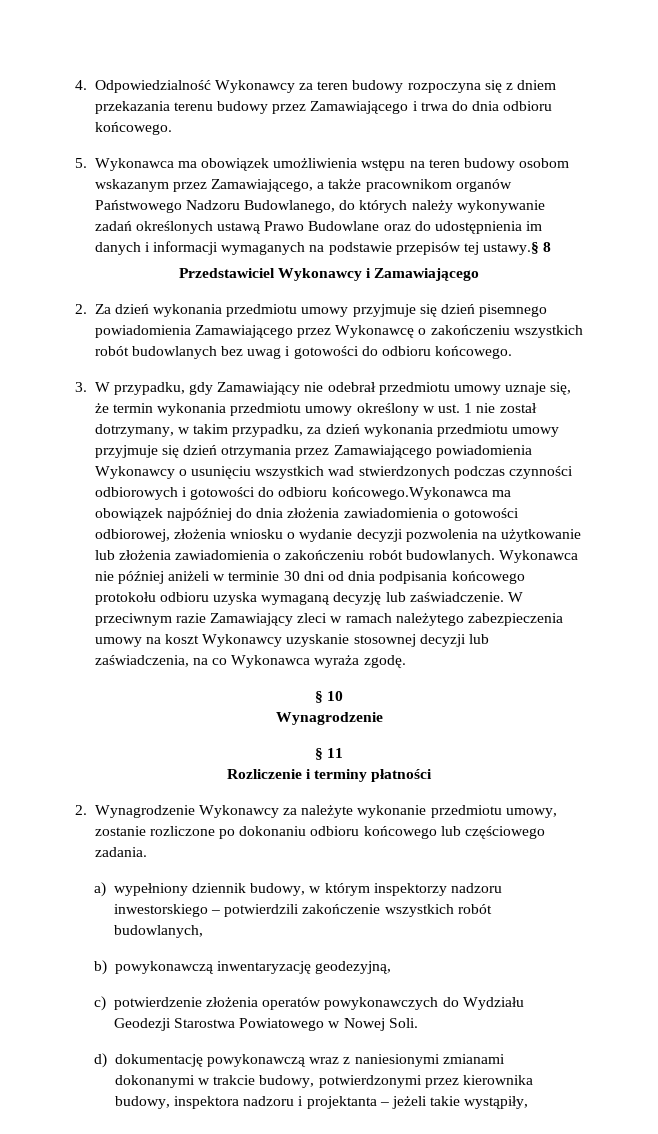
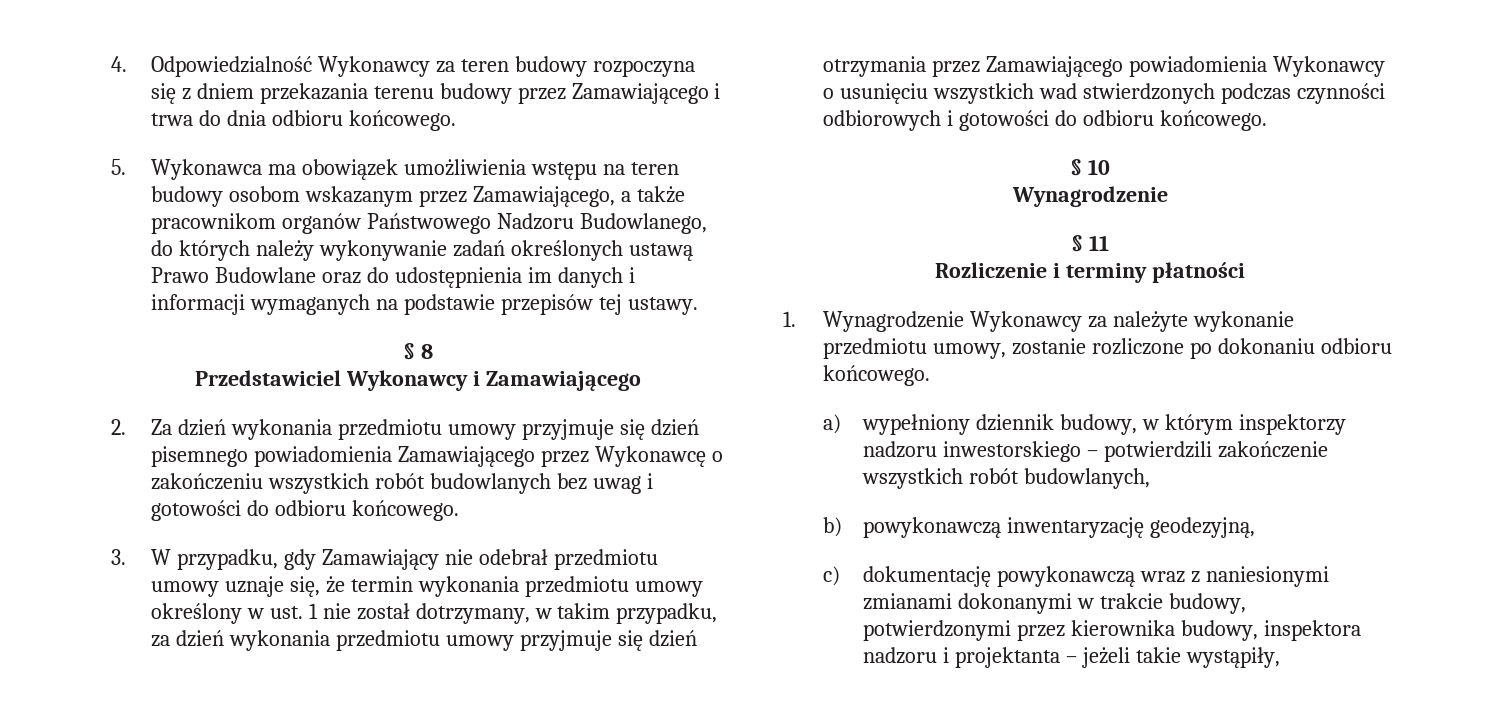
- 5. Wykonawca ma obowiązek umożliwienia wstępu na teren budowy osobom wskazanym przez Zamawiającego, a także pracownikom organów Państwowego Nadzoru Budowlanego, do których należy wykonywanie zadań określonych ustawą Prawo Budowlane oraz do udostępnienia im danych i informacji wymaganych na podstawie przepisów tej ustawy.§ 8
+ 5. Wykonawca ma obowiązek umożliwienia wstępu na teren budowy osobom wskazanym przez Zamawiającego, a także pracownikom organów Państwowego Nadzoru Budowlanego, do których należy wykonywanie zadań określonych ustawą Prawo Budowlane oraz do udostępnienia im danych i informacji wymaganych na podstawie przepisów tej ustawy.
+ § 8
- 3. W przypadku, gdy Zamawiający nie odebrał przedmiotu umowy uznaje się, że termin wykonania przedmiotu umowy określony w ust. 1 nie został dotrzymany, w takim przypadku, za dzień wykonania przedmiotu umowy przyjmuje się dzień otrzymania przez Zamawiającego powiadomienia Wykonawcy o usunięciu wszystkich wad stwierdzonych podczas czynności odbiorowych i gotowości do odbioru końcowego.Wykonawca ma obowiązek najpóźniej do dnia złożenia zawiadomienia o gotowości odbiorowej, złożenia wniosku o wydanie decyzji pozwolenia na użytkowanie lub złożenia zawiadomienia o zakończeniu robót budowlanych. Wykonawca nie później aniżeli w terminie 30 dni od dnia podpisania końcowego protokołu odbioru uzyska wymaganą decyzję lub zaświadczenie. W przeciwnym razie Zamawiający zleci w ramach należytego zabezpieczenia umowy na koszt Wykonawcy uzyskanie stosownej decyzji lub zaświadczenia, na co Wykonawca wyraża zgodę.
+ 3. W przypadku, gdy Zamawiający nie odebrał przedmiotu umowy uznaje się, że termin wykonania przedmiotu umowy określony w ust. 1 nie został dotrzymany, w takim przypadku, za dzień wykonania przedmiotu umowy przyjmuje się dzień otrzymania przez Zamawiającego powiadomienia Wykonawcy o usunięciu wszystkich wad stwierdzonych podczas czynności odbiorowych i gotowości do odbioru końcowego.
- 2. Wynagrodzenie Wykonawcy za należyte wykonanie przedmiotu umowy, zostanie rozliczone po dokonaniu odbioru końcowego lub częściowego zadania.
+ 1. Wynagrodzenie Wykonawcy za należyte wykonanie przedmiotu umowy, zostanie rozliczone po dokonaniu odbioru końcowego.
- c) potwierdzenie złożenia operatów powykonawczych do Wydziału Geodezji Starostwa Powiatowego w Nowej Soli.
- d) dokumentację powykonawczą wraz z naniesionymi zmianami dokonanymi w trakcie budowy, potwierdzonymi przez kierownika budowy, inspektora nadzoru i projektanta – jeżeli takie wystąpiły,
+ c) dokumentację powykonawczą wraz z naniesionymi zmianami dokonanymi w trakcie budowy, potwierdzonymi przez kierownika budowy, inspektora nadzoru i projektanta – jeżeli takie wystąpiły,

